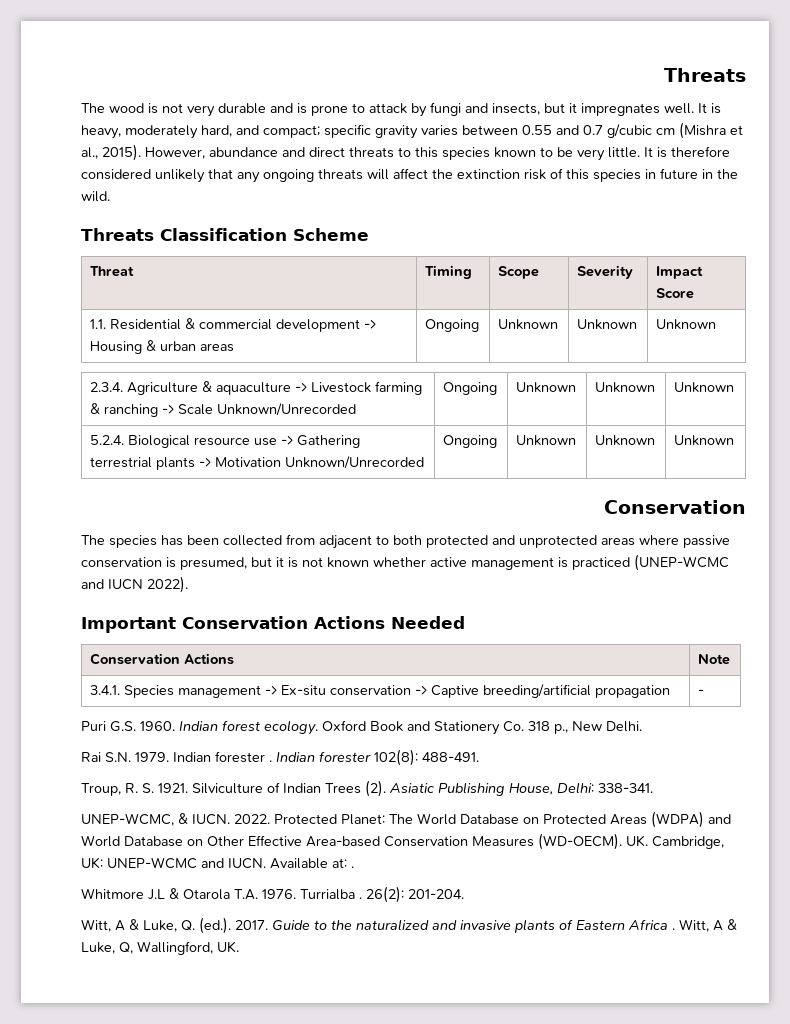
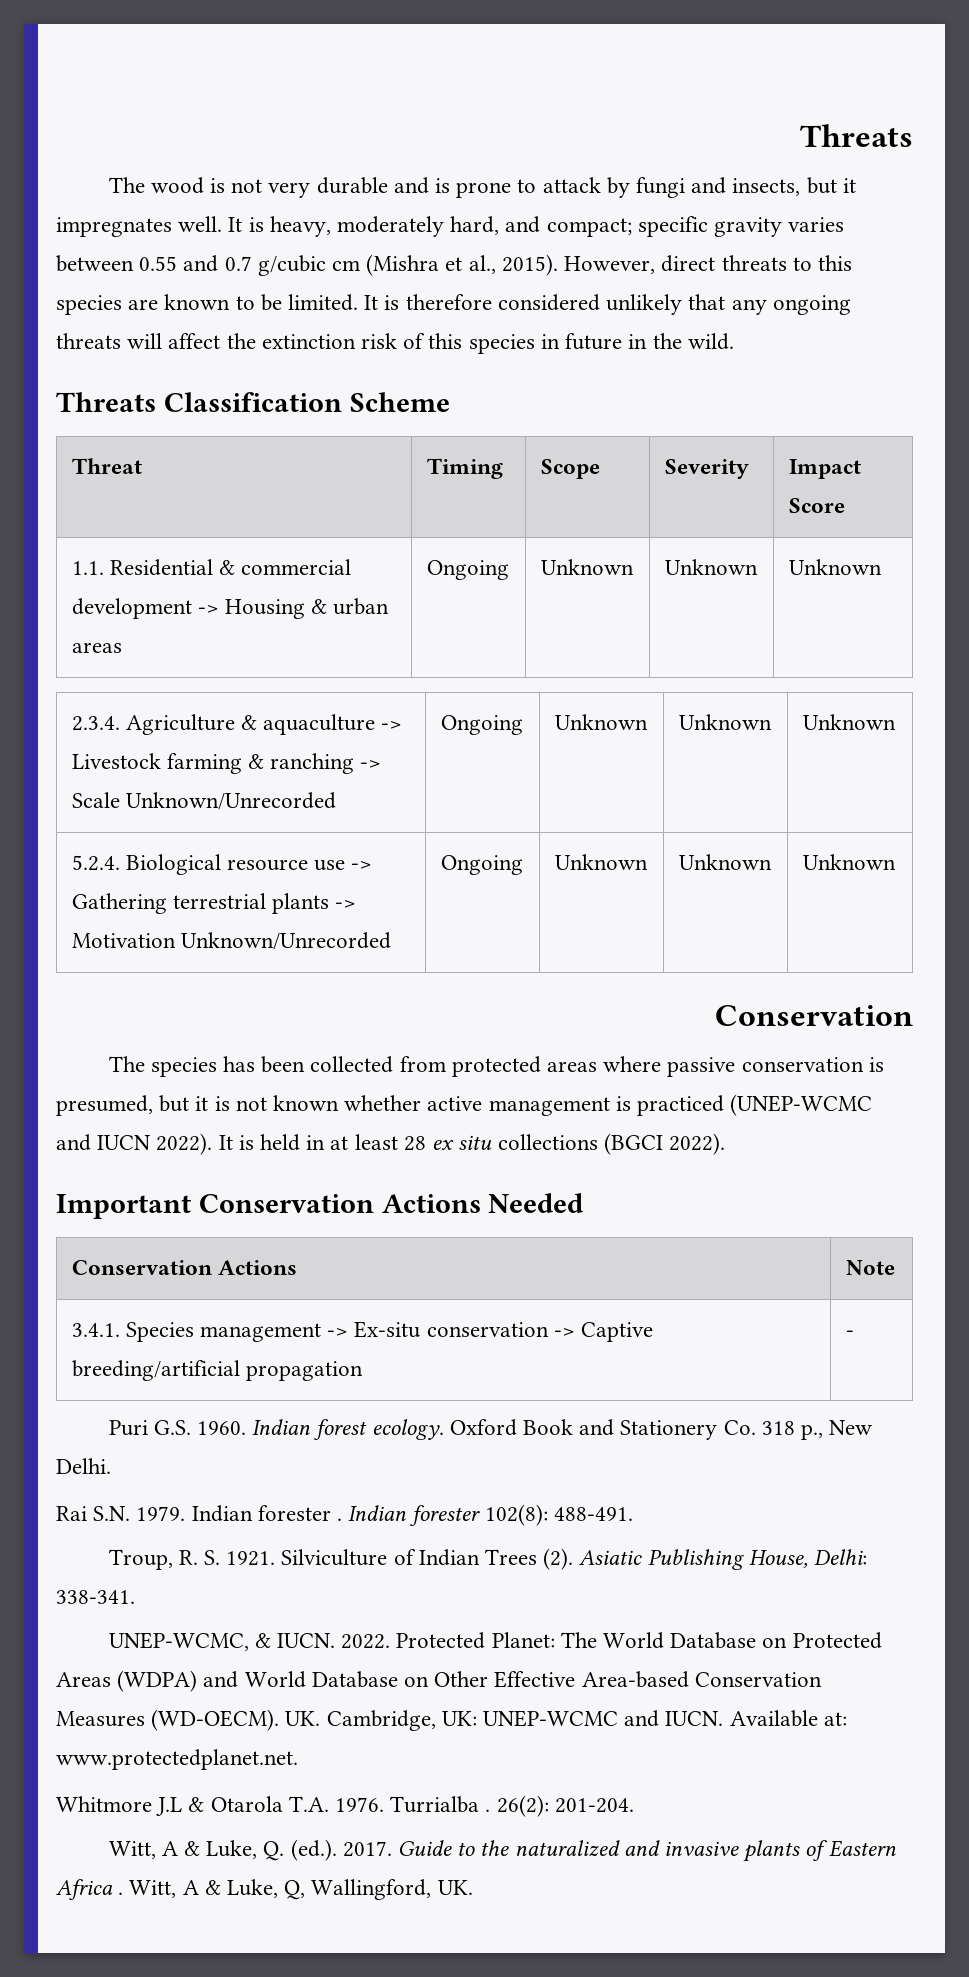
- However, abundance and direct threats to this species known to be very little.
+ However, direct threats to this species are known to be limited.
- The species has been collected from adjacent to both protected and unprotected areas where passive conservation is presumed, but it is not known whether active management is practiced (UNEP-WCMC and IUCN 2022).
+ The species has been collected from protected areas where passive conservation is presumed, but it is not known whether active management is practiced (UNEP-WCMC and IUCN 2022). It is held in at least 28 ex situ collections (BGCI 2022).
- Available at: .
+ Available at: www.protectedplanet.net.

